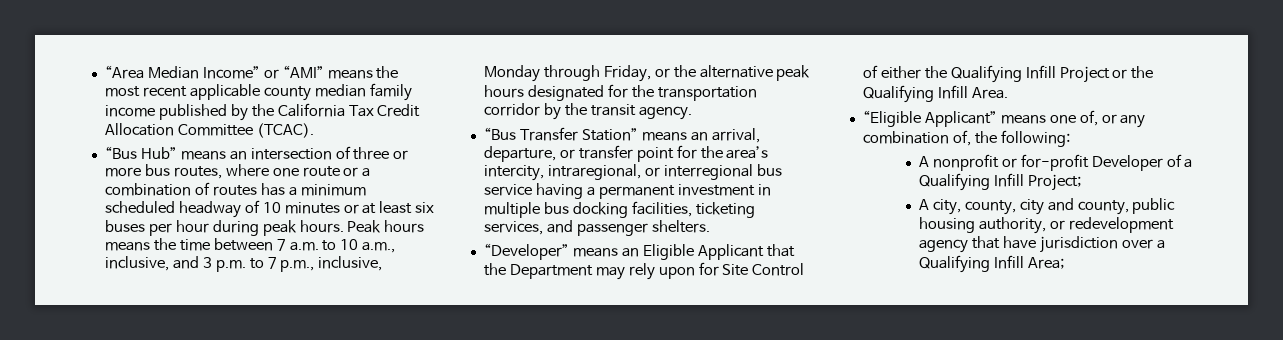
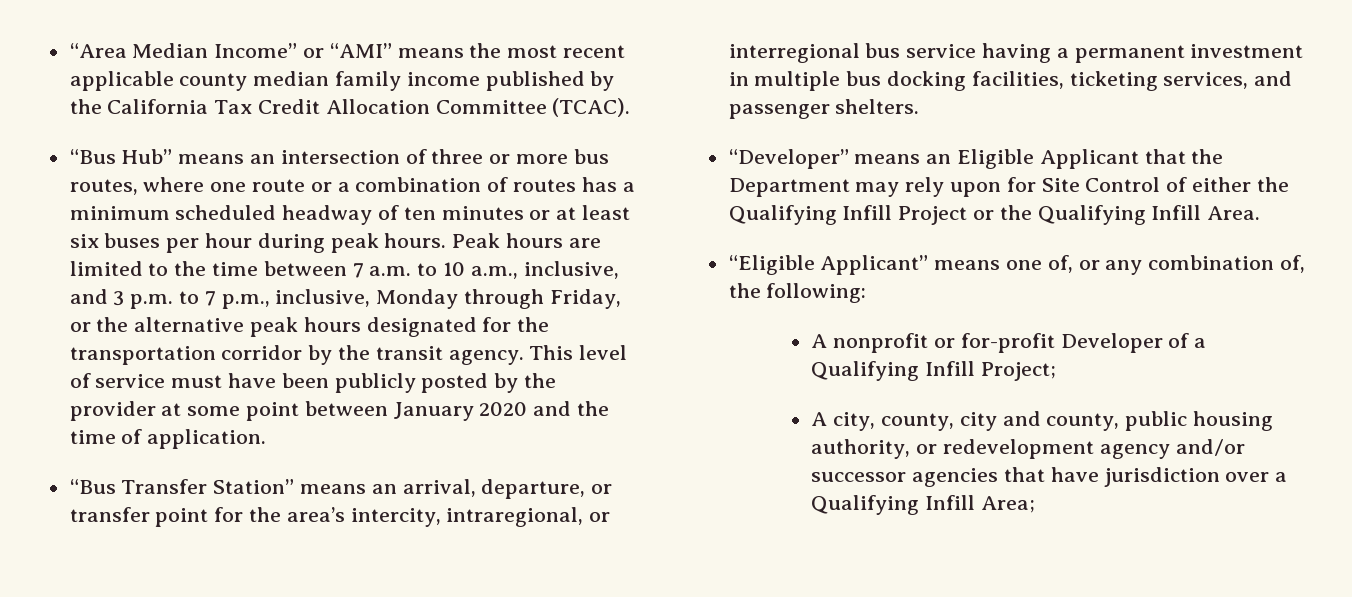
- “Bus Hub” means an intersection of three or more bus routes, where one route or a combination of routes has a minimum scheduled headway of 10 minutes or at least six buses per hour during peak hours.
+ “Bus Hub” means an intersection of three or more bus routes, where one route or a combination of routes has a minimum scheduled headway of ten minutes or at least six buses per hour during peak hours.
- Peak hours means the time between 7 a.m. to 10 a.m., inclusive, and 3 p.m. to 7 p.m., inclusive, Monday through Friday, or the alternative peak hours designated for the transportation corridor by the transit agency.
+ Peak hours are limited to the time between 7 a.m. to 10 a.m., inclusive, and 3 p.m. to 7 p.m., inclusive, Monday through Friday, or the alternative peak hours designated for the transportation corridor by the transit agency. This level of service must have been publicly posted by the provider at some point between January 2020 and the time of application.
- A city, county, city and county, public housing authority, or redevelopment agency that have jurisdiction over a Qualifying Infill Area;
+ A city, county, city and county, public housing authority, or redevelopment agency and/or successor agencies that have jurisdiction over a Qualifying Infill Area;

